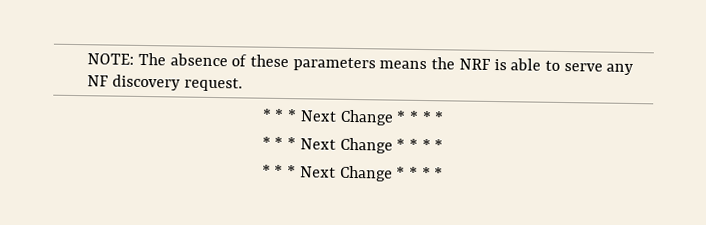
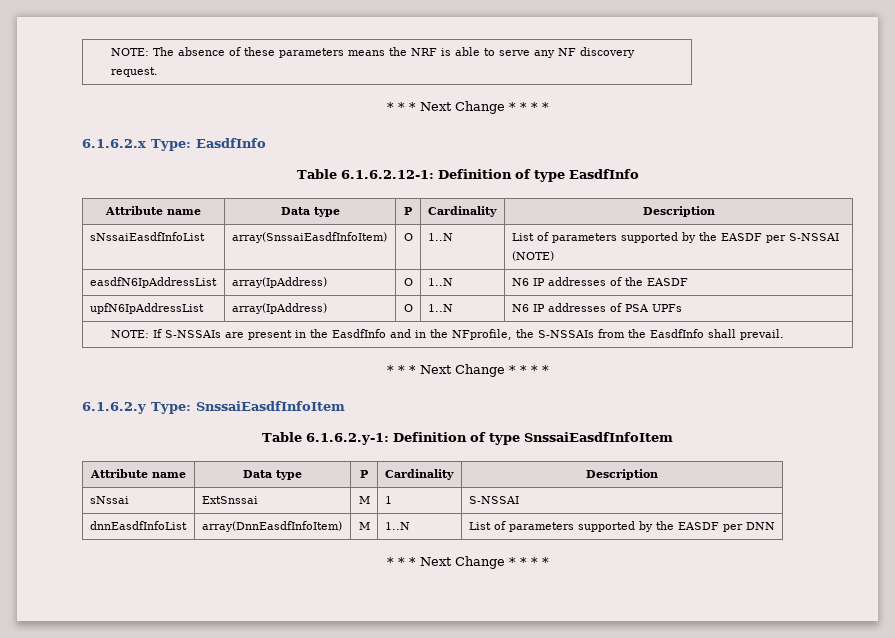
  NOTE: The absence of these parameters means the NRF is able to serve any NF discovery request.
  * * * Next Change * * * *
+ 6.1.6.2.x Type: EasdfInfo
+ Table 6.1.6.2.12-1: Definition of type EasdfInfo
+ Attribute name | Data type | P | Cardinality | Description
+ sNssaiEasdfInfoList | array(SnssaiEasdfInfoItem) | O | 1..N | List of parameters supported by the EASDF per S-NSSAI (NOTE)
+ easdfN6IpAddressList | array(IpAddress) | O | 1..N | N6 IP addresses of the EASDF
+ upfN6IpAddressList | array(IpAddress) | O | 1..N | N6 IP addresses of PSA UPFs
+ NOTE: If S-NSSAIs are present in the EasdfInfo and in the NFprofile, the S-NSSAIs from the EasdfInfo shall prevail.
  * * * Next Change * * * *
+ 6.1.6.2.y Type: SnssaiEasdfInfoItem
+ Table 6.1.6.2.y-1: Definition of type SnssaiEasdfInfoItem
+ Attribute name | Data type | P | Cardinality | Description
+ sNssai | ExtSnssai | M | 1 | S-NSSAI
+ dnnEasdfInfoList | array(DnnEasdfInfoItem) | M | 1..N | List of parameters supported by the EASDF per DNN

